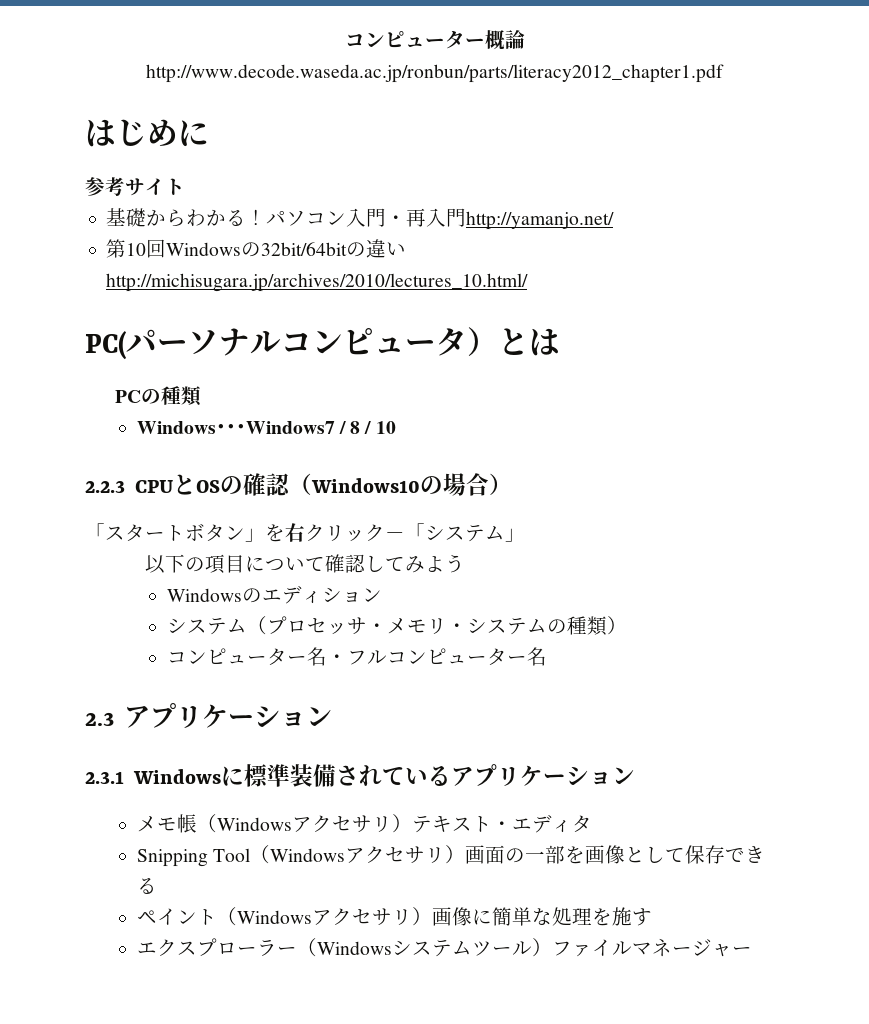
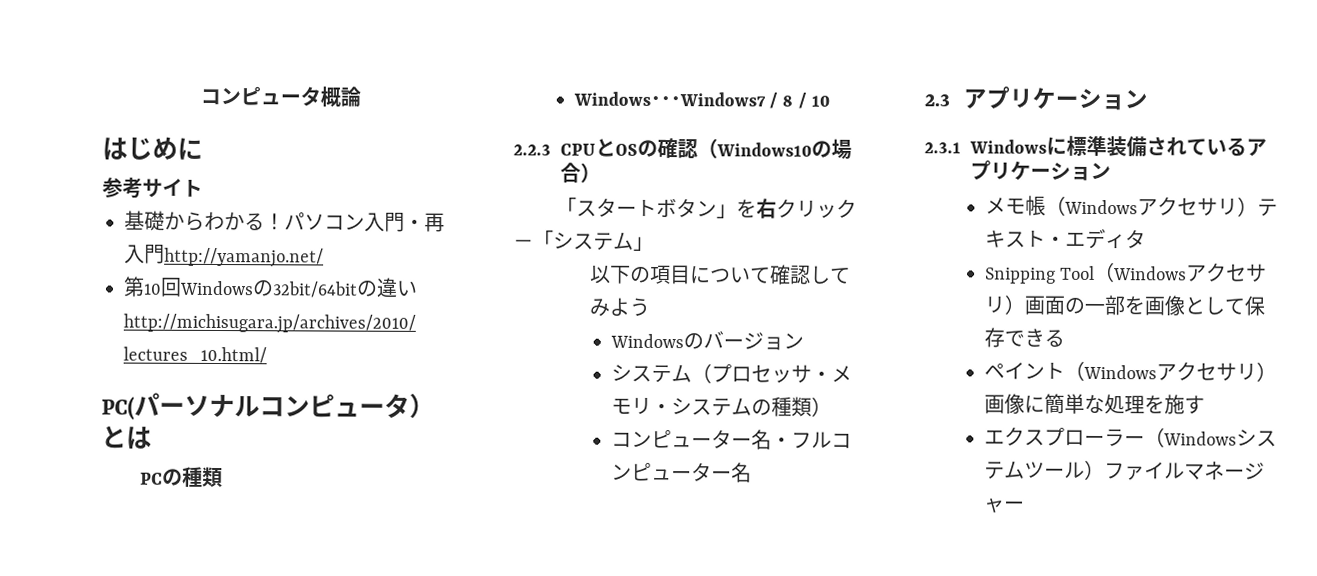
- コンピューター概論http://www.decode.waseda.ac.jp/ronbun/parts/literacy2012_chapter1.pdf
+ コンピュータ概論
- Windowsのエディション
+ Windowsのバージョン

